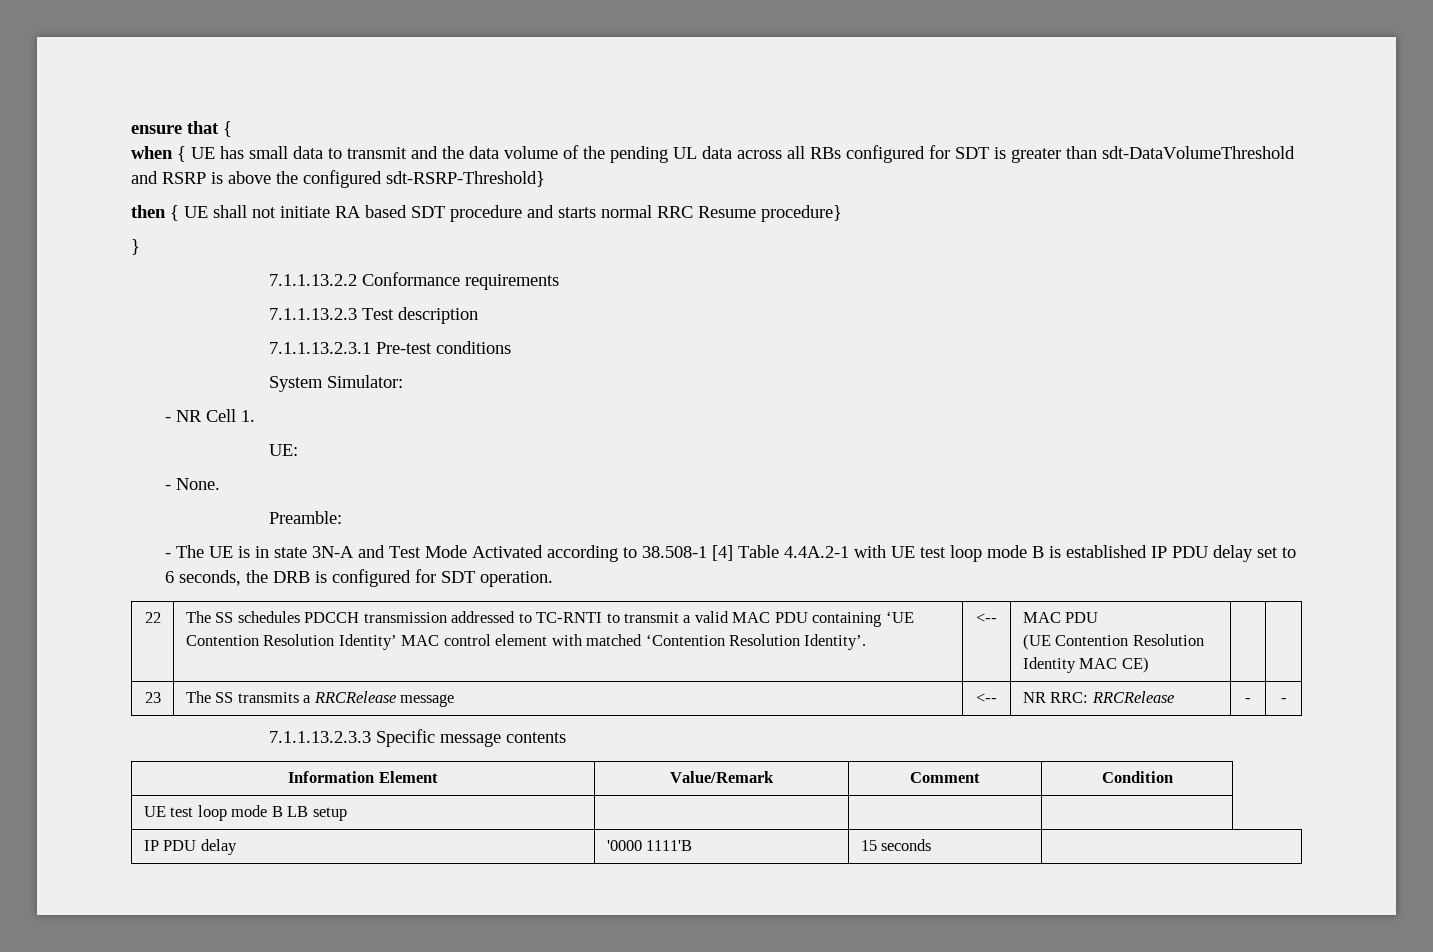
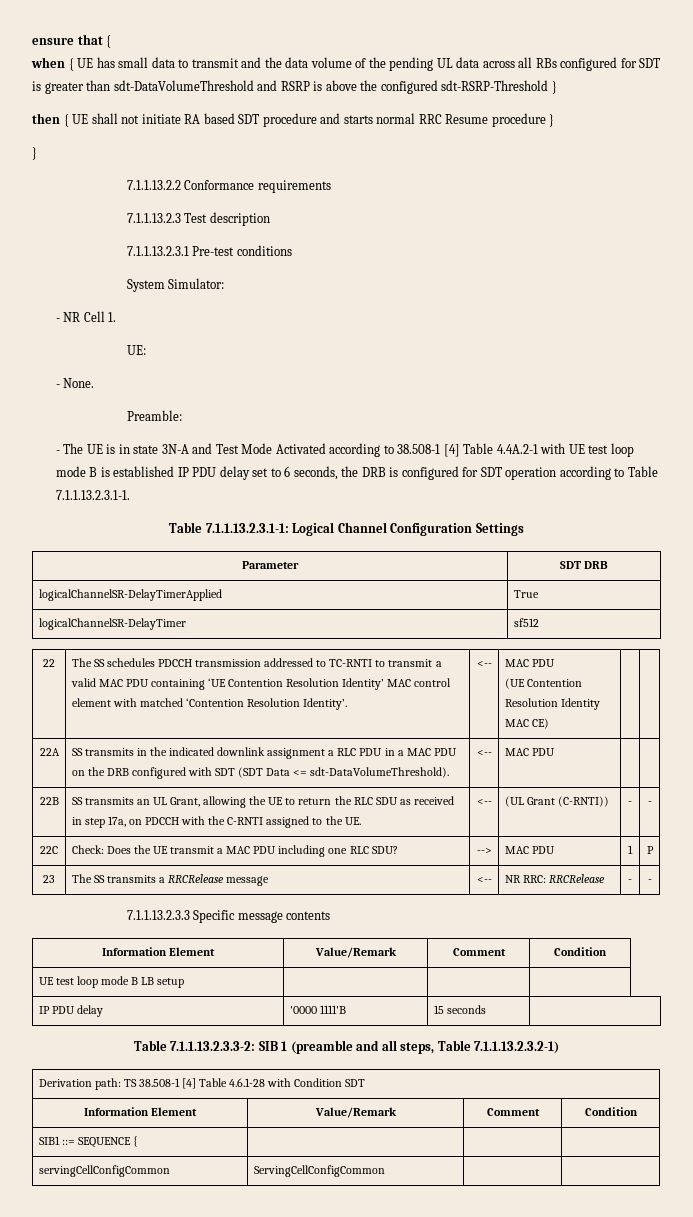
- when { UE has small data to transmit and the data volume of the pending UL data across all RBs configured for SDT is greater than sdt-DataVolumeThreshold and RSRP is above the configured sdt-RSRP-Threshold}
+ when { UE has small data to transmit and the data volume of the pending UL data across all RBs configured for SDT is greater than sdt-DataVolumeThreshold and RSRP is above the configured sdt-RSRP-Threshold }
- then { UE shall not initiate RA based SDT procedure and starts normal RRC Resume procedure}
+ then { UE shall not initiate RA based SDT procedure and starts normal RRC Resume procedure }
- - The UE is in state 3N-A and Test Mode Activated according to 38.508-1 [4] Table 4.4A.2-1 with UE test loop mode B is established IP PDU delay set to 6 seconds, the DRB is configured for SDT operation.
+ - The UE is in state 3N-A and Test Mode Activated according to 38.508-1 [4] Table 4.4A.2-1 with UE test loop mode B is established IP PDU delay set to 6 seconds, the DRB is configured for SDT operation according to Table 7.1.1.13.2.3.1-1.
+ Table 7.1.1.13.2.3.1-1: Logical Channel Configuration Settings
+ Parameter | SDT DRB
+ logicalChannelSR-DelayTimerApplied | True
+ logicalChannelSR-DelayTimer | sf512
+ 22A | SS transmits in the indicated downlink assignment a RLC PDU in a MAC PDU on the DRB configured with SDT (SDT Data <= sdt-DataVolumeThreshold). | <-- | MAC PDU | |
+ 22B | SS transmits an UL Grant, allowing the UE to return the RLC SDU as received in step 17a, on PDCCH with the C-RNTI assigned to the UE. | <-- | (UL Grant (C-RNTI)) | - | -
+ 22C | Check: Does the UE transmit a MAC PDU including one RLC SDU? | --> | MAC PDU | 1 | P
+ Table 7.1.1.13.2.3.3-2: SIB 1 (preamble and all steps, Table 7.1.1.13.2.3.2-1)
+ Derivation path: TS 38.508-1 [4] Table 4.6.1-28 with Condition SDT
+ Information Element | Value/Remark | Comment | Condition
+ SIB1 ::= SEQUENCE { | | |
+ servingCellConfigCommon | ServingCellConfigCommon | |

